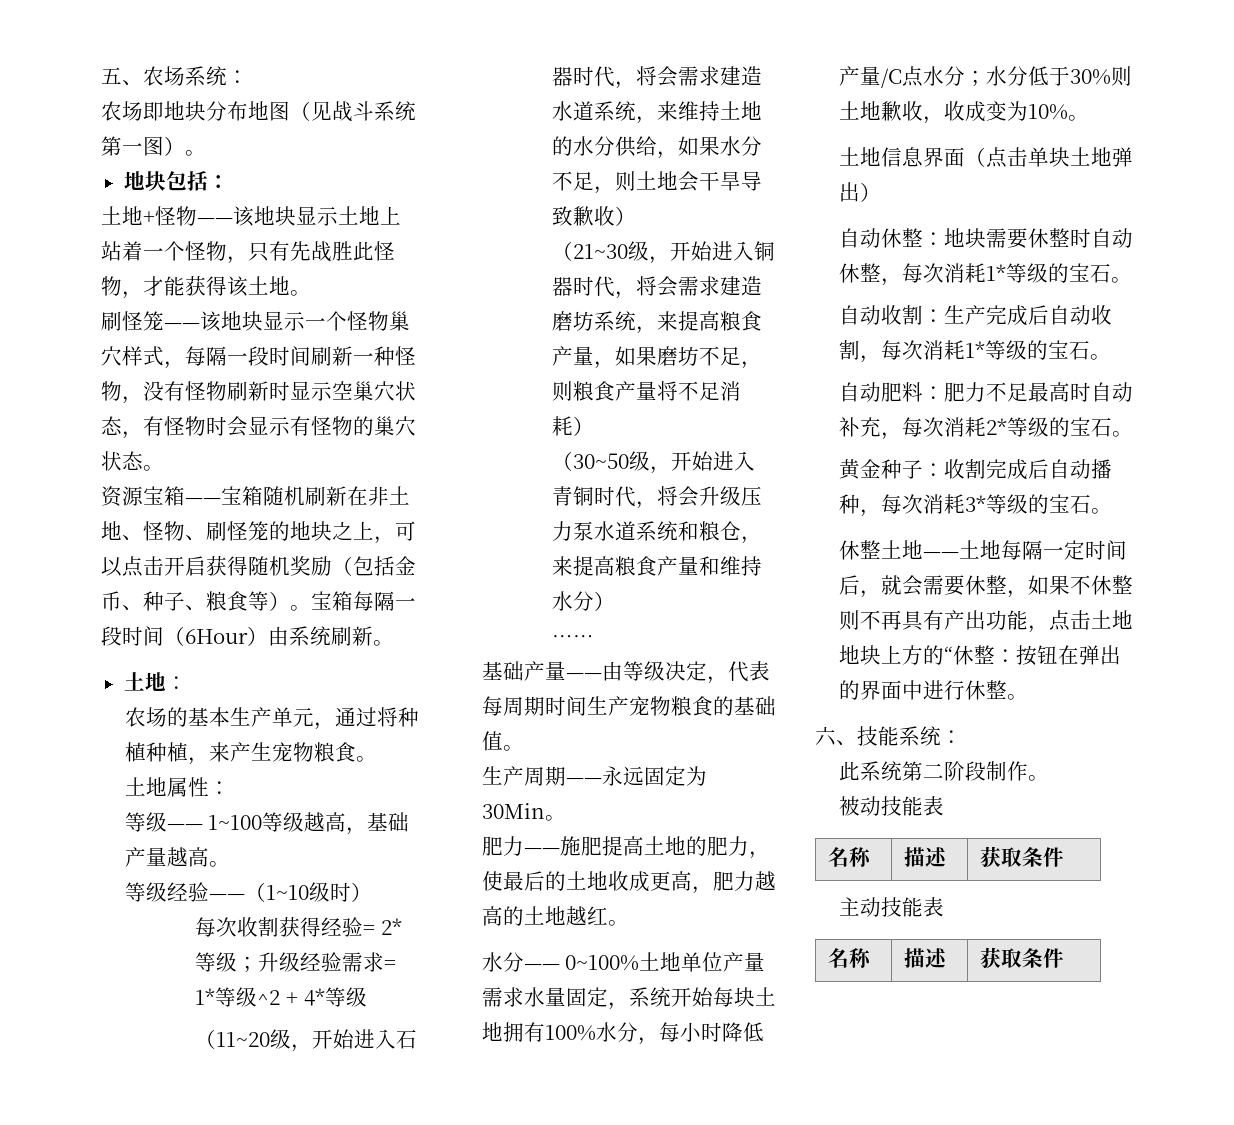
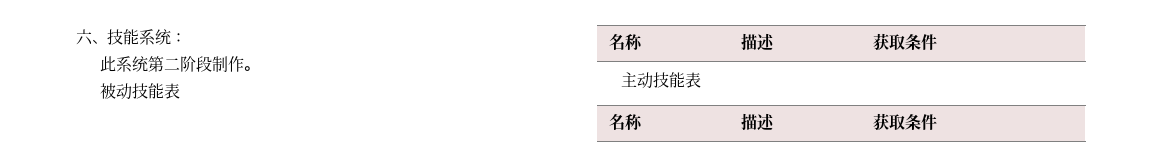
- 五、农场系统：
- 农场即地块分布地图（见战斗系统第一图）。
- 地块包括：
- 土地+怪物——该地块显示土地上站着一个怪物，只有先战胜此怪物，才能获得该土地。
- 刷怪笼——该地块显示一个怪物巢穴样式，每隔一段时间刷新一种怪物，没有怪物刷新时显示空巢穴状态，有怪物时会显示有怪物的巢穴状态。
- 资源宝箱——宝箱随机刷新在非土地、怪物、刷怪笼的地块之上，可以点击开启获得随机奖励（包括金币、种子、粮食等）。宝箱每隔一段时间（6Hour）由系统刷新。
- 土地：
- 农场的基本生产单元，通过将种植种植，来产生宠物粮食。
- 土地属性：
- 等级—— 1~100等级越高，基础产量越高。
- 等级经验——（1~10级时）
- 每次收割获得经验= 2*等级；升级经验需求= 1*等级^2 + 4*等级
- （11~20级，开始进入石器时代，将会需求建造水道系统，来维持土地的水分供给，如果水分不足，则土地会干旱导致歉收）
- （21~30级，开始进入铜器时代，将会需求建造磨坊系统，来提高粮食产量，如果磨坊不足，则粮食产量将不足消耗）
- （30~50级，开始进入青铜时代，将会升级压力泵水道系统和粮仓，来提高粮食产量和维持水分）
- ……
- 基础产量——由等级决定，代表每周期时间生产宠物粮食的基础值。
- 生产周期——永远固定为30Min。
- 肥力——施肥提高土地的肥力，使最后的土地收成更高，肥力越高的土地越红。
- 水分—— 0~100%土地单位产量需求水量固定，系统开始每块土地拥有100%水分，每小时降低产量/C点水分；水分低于30%则土地歉收，收成变为10%。
- 土地信息界面（点击单块土地弹出）
- 自动休整：地块需要休整时自动休整，每次消耗1*等级的宝石。
- 自动收割：生产完成后自动收割，每次消耗1*等级的宝石。
- 自动肥料：肥力不足最高时自动补充，每次消耗2*等级的宝石。
- 黄金种子：收割完成后自动播种，每次消耗3*等级的宝石。
- 休整土地——土地每隔一定时间后，就会需要休整，如果不休整则不再具有产出功能，点击土地地块上方的“休整：按钮在弹出的界面中进行休整。

